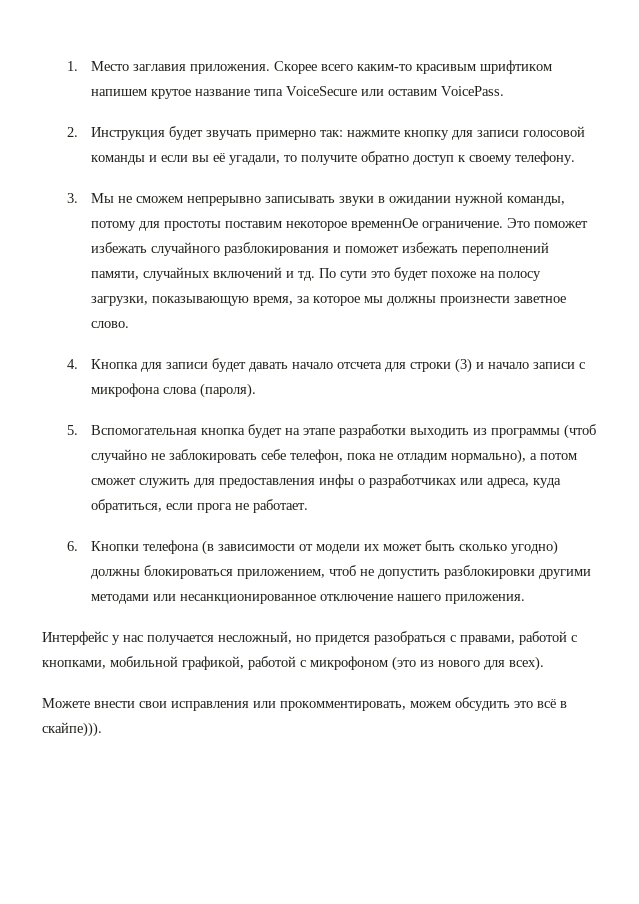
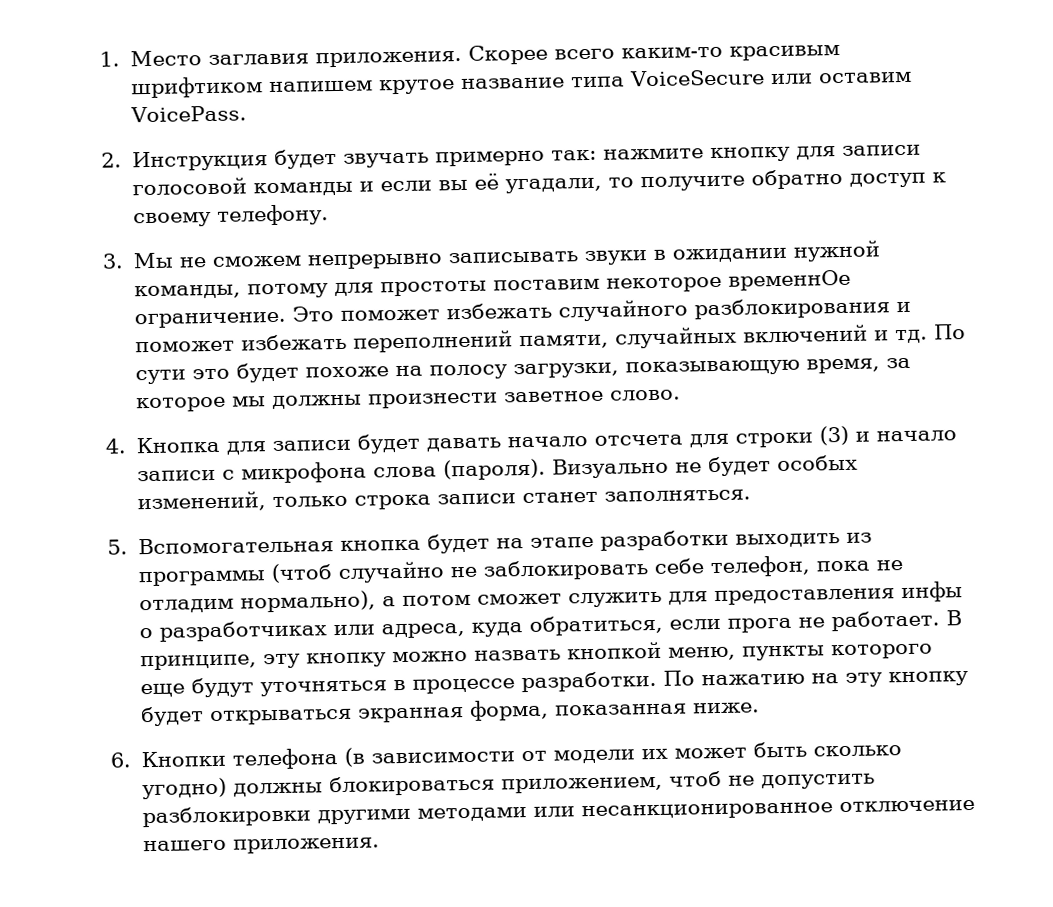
+ Визуально не будет особых изменений, только строка записи станет заполняться.
+ В принципе, эту кнопку можно назвать кнопкой меню, пункты которого еще будут уточняться в процессе разработки. По нажатию на эту кнопку будет открываться экранная форма, показанная ниже.
- Интерфейс у нас получается несложный, но придется разобраться с правами, работой с кнопками, мобильной графикой, работой с микрофоном (это из нового для всех).
- Можете внести свои исправления или прокомментировать, можем обсудить это всё в скайпе))).

